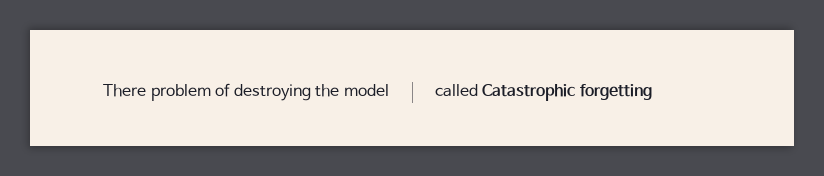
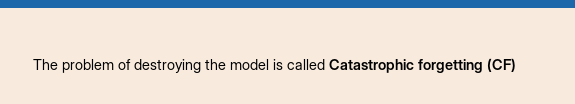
- There problem of destroying the model called Catastrophic forgetting
+ The problem of destroying the model is called Catastrophic forgetting (CF)

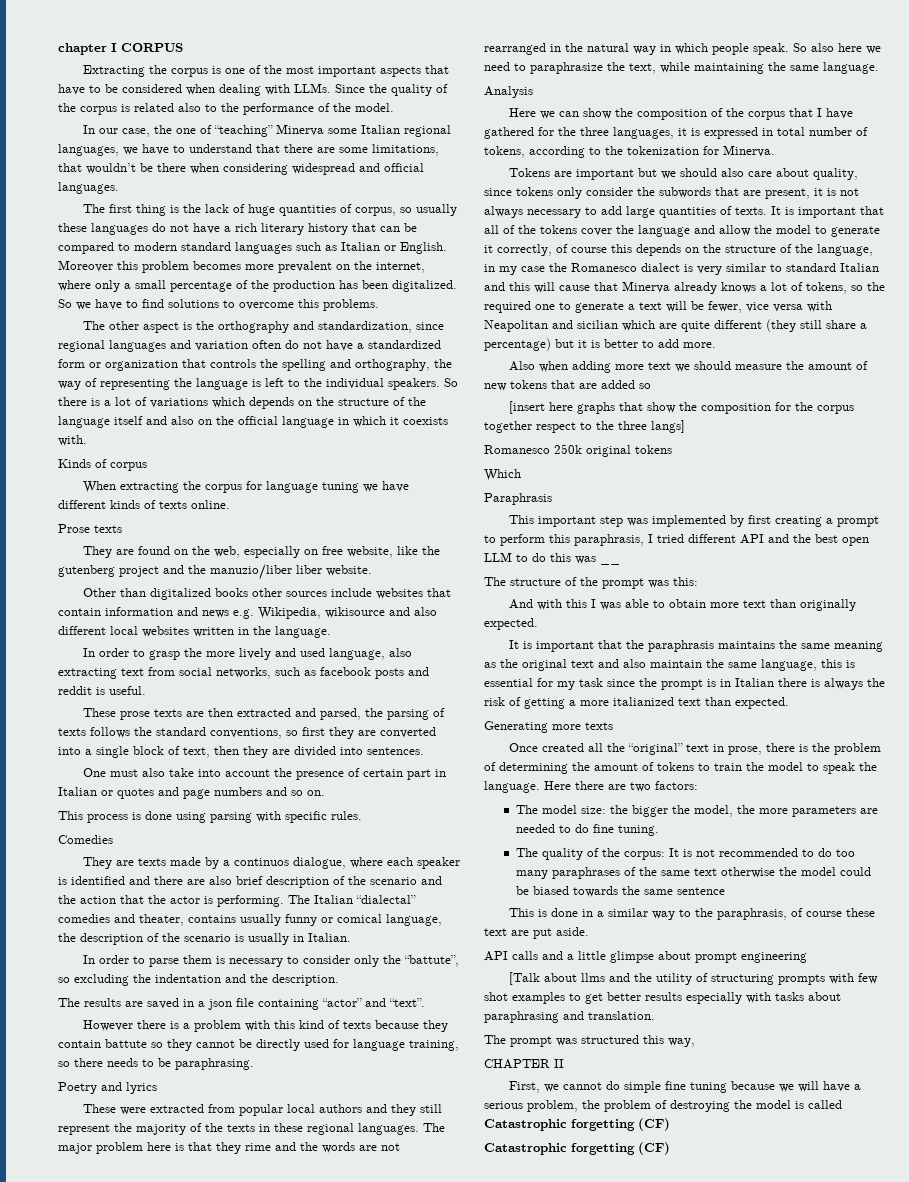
- The problem of destroying the model is called Catastrophic forgetting (CF)
+ chapter I CORPUS
+ Extracting the corpus is one of the most important aspects that have to be considered when dealing with LLMs. Since the quality of the corpus is related also to the performance of the model.
+ In our case, the one of “teaching” Minerva some Italian regional languages, we have to understand that there are some limitations, that wouldn’t be there when considering widespread and official languages.
+ The first thing is the lack of huge quantities of corpus, so usually these languages do not have a rich literary history that can be compared to modern standard languages such as Italian or English. Moreover this problem becomes more prevalent on the internet, where only a small percentage of the production has been digitalized. So we have to find solutions to overcome this problems.
+ The other aspect is the orthography and standardization, since regional languages and variation often do not have a standardized form or organization that controls the spelling and orthography, the way of representing the language is left to the individual speakers. So there is a lot of variations which depends on the structure of the language itself and also on the official language in which it coexists with.
+ Kinds of corpus
+ When extracting the corpus for language tuning we have different kinds of texts online.
+ Prose texts
+ They are found on the web, especially on free website, like the gutenberg project and the manuzio/liber liber website.
+ Other than digitalized books other sources include websites that contain information and news e.g. Wikipedia, wikisource and also different local websites written in the language.
+ In order to grasp the more lively and used language, also extracting text from social networks, such as facebook posts and reddit is useful.
+ These prose texts are then extracted and parsed, the parsing of texts follows the standard conventions, so first they are converted into a single block of text, then they are divided into sentences.
+ One must also take into account the presence of certain part in Italian or quotes and page numbers and so on.
+ This process is done using parsing with specific rules.
+ Comedies
+ They are texts made by a continuos dialogue, where each speaker is identified and there are also brief description of the scenario and the action that the actor is performing. The Italian “dialectal” comedies and theater, contains usually funny or comical language, the description of the scenario is usually in Italian.
+ In order to parse them is necessary to consider only the “battute”, so excluding the indentation and the description.
+ The results are saved in a json file containing “actor” and “text”.
+ However there is a problem with this kind of texts because they contain battute so they cannot be directly used for language training, so there needs to be paraphrasing.
+ Poetry and lyrics
+ These were extracted from popular local authors and they still represent the majority of the texts in these regional languages. The major problem here is that they rime and the words are not rearranged in the natural way in which people speak. So also here we need to paraphrasize the text, while maintaining the same language.
+ Analysis
+ Here we can show the composition of the corpus that I have gathered for the three languages, it is expressed in total number of tokens, according to the tokenization for Minerva.
+ Tokens are important but we should also care about quality, since tokens only consider the subwords that are present, it is not always necessary to add large quantities of texts. It is important that all of the tokens cover the language and allow the model to generate it correctly, of course this depends on the structure of the language, in my case the Romanesco dialect is very similar to standard Italian and this will cause that Minerva already knows a lot of tokens, so the required one to generate a text will be fewer, vice versa with Neapolitan and sicilian which are quite different (they still share a percentage) but it is better to add more.
+ Also when adding more text we should measure the amount of new tokens that are added so
+ [insert here graphs that show the composition for the corpus together respect to the three langs]
+ Romanesco 250k original tokens
+ Which
+ Paraphrasis
+ This important step was implemented by first creating a prompt to perform this paraphrasis, I tried different API and the best open LLM to do this was __
+ The structure of the prompt was this:
+ And with this I was able to obtain more text than originally expected.
+ It is important that the paraphrasis maintains the same meaning as the original text and also maintain the same language, this is essential for my task since the prompt is in Italian there is always the risk of getting a more italianized text than expected.
+ Generating more texts
+ Once created all the “original” text in prose, there is the problem of determining the amount of tokens to train the model to speak the language. Here there are two factors:
+ The model size: the bigger the model, the more parameters are needed to do fine tuning.
+ The quality of the corpus: It is not recommended to do too many paraphrases of the same text otherwise the model could be biased towards the same sentence
+ This is done in a similar way to the paraphrasis, of course these text are put aside.
+ API calls and a little glimpse about prompt engineering
+ [Talk about llms and the utility of structuring prompts with few shot examples to get better results especially with tasks about paraphrasing and translation.
+ The prompt was structured this way,
+ CHAPTER II
+ First, we cannot do simple fine tuning because we will have a serious problem, the problem of destroying the model is called Catastrophic forgetting (CF)
+ Catastrophic forgetting (CF)

